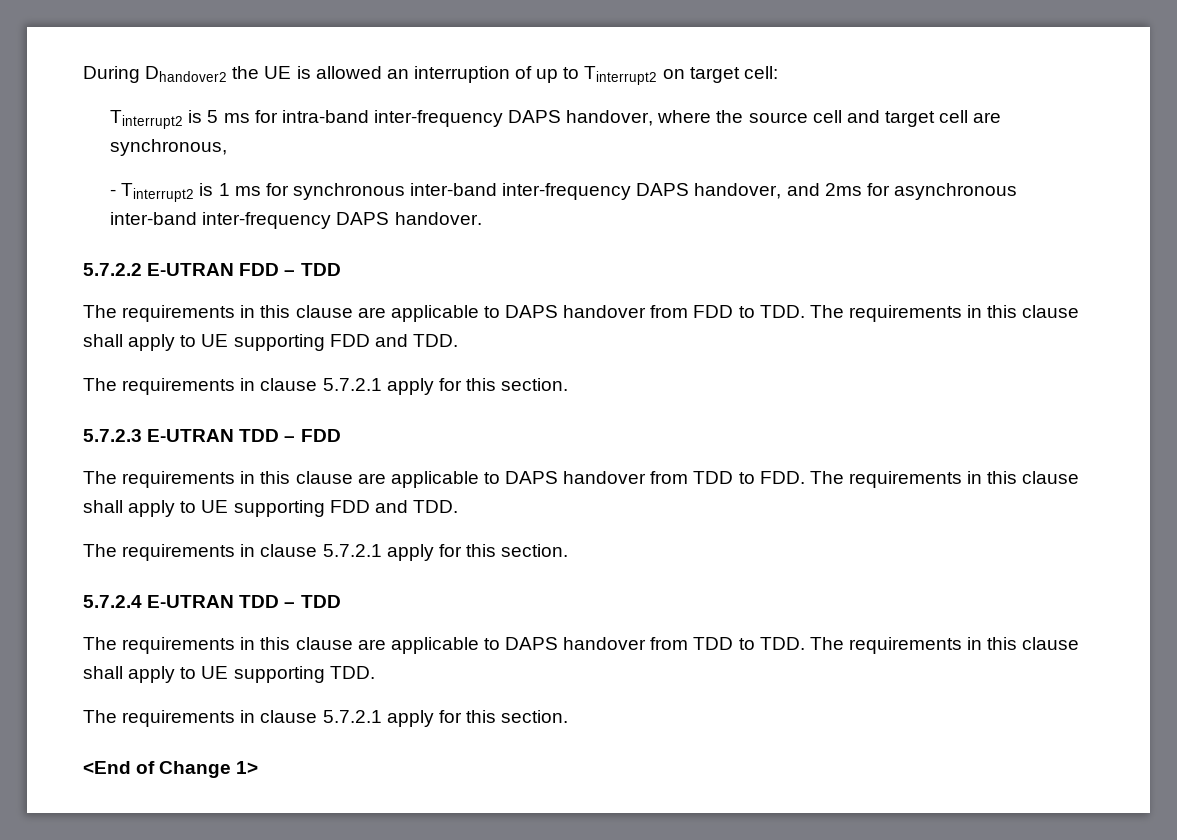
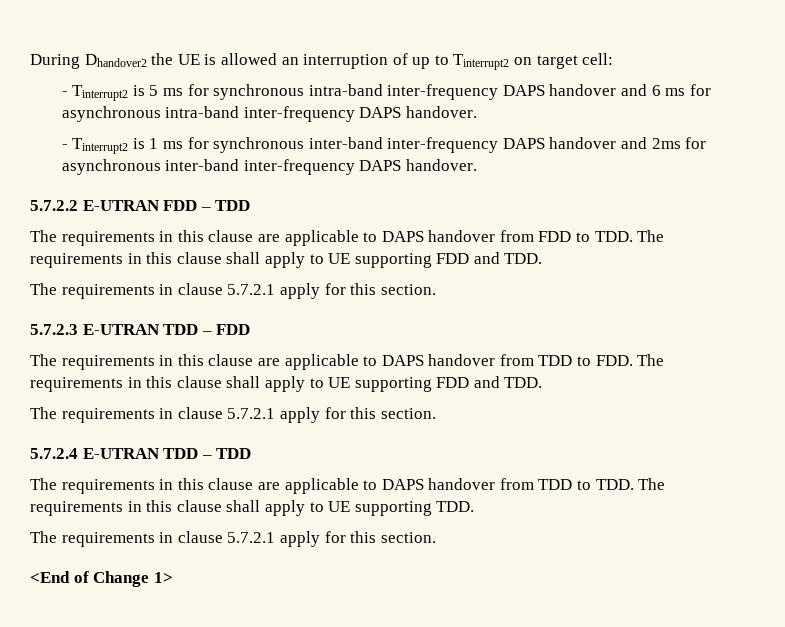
- Tinterrupt2 is 5 ms for intra-band inter-frequency DAPS handover, where the source cell and target cell are synchronous,
+ - Tinterrupt2 is 5 ms for synchronous intra-band inter-frequency DAPS handover and 6 ms for asynchronous intra-band inter-frequency DAPS handover.
- - Tinterrupt2 is 1 ms for synchronous inter-band inter-frequency DAPS handover, and 2ms for asynchronous inter-band inter-frequency DAPS handover.
+ - Tinterrupt2 is 1 ms for synchronous inter-band inter-frequency DAPS handover and 2ms for asynchronous inter-band inter-frequency DAPS handover.

